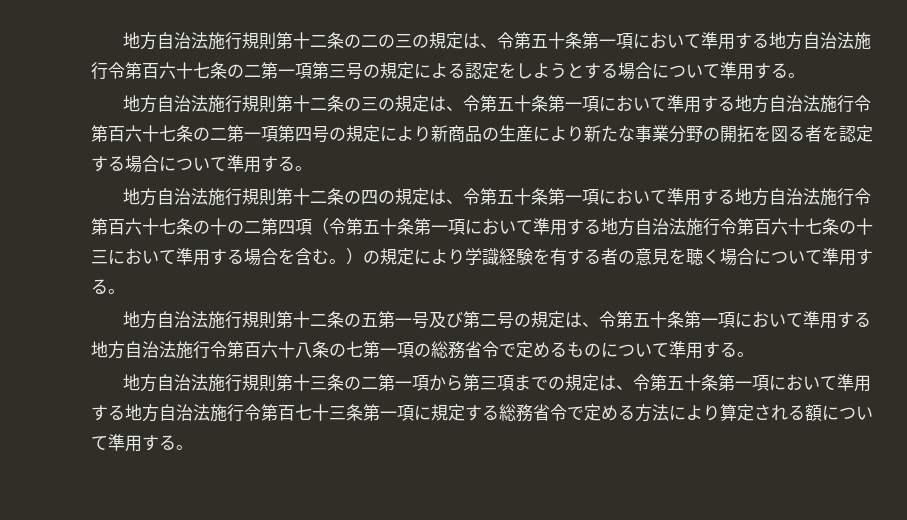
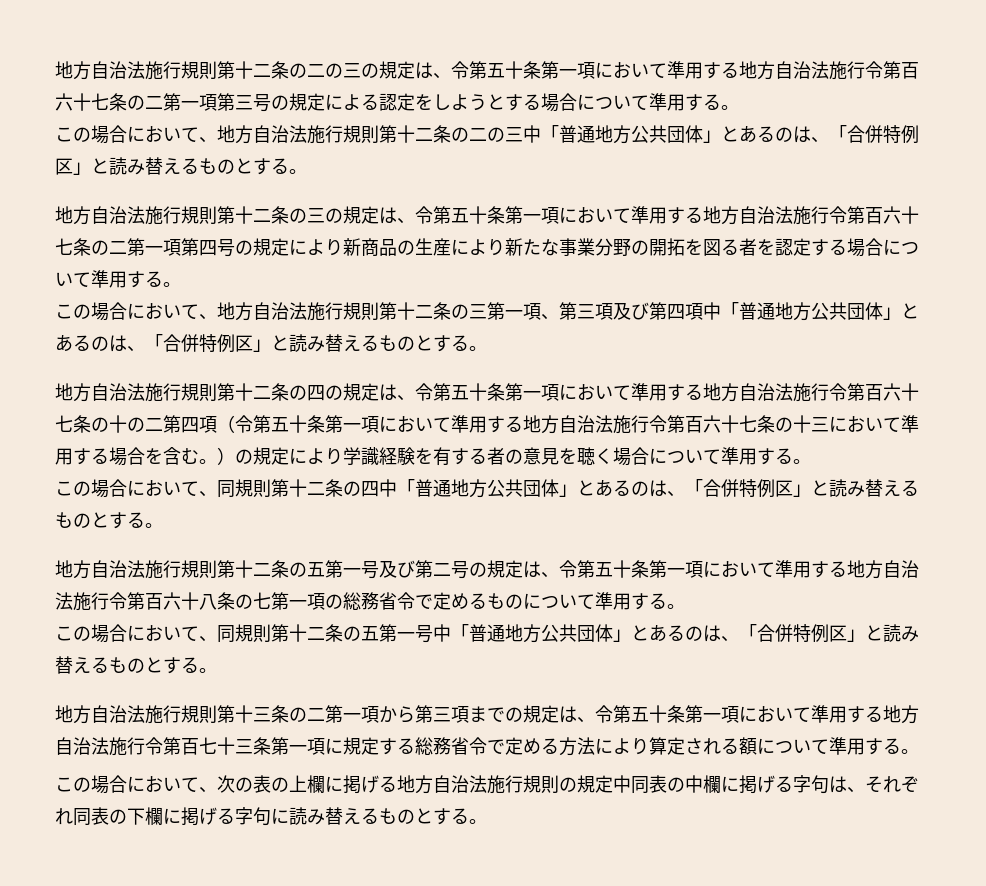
+ この場合において、地方自治法施行規則第十二条の二の三中「普通地方公共団体」とあるのは、「合併特例区」と読み替えるものとする。
+ この場合において、地方自治法施行規則第十二条の三第一項、第三項及び第四項中「普通地方公共団体」とあるのは、「合併特例区」と読み替えるものとする。
+ この場合において、同規則第十二条の四中「普通地方公共団体」とあるのは、「合併特例区」と読み替えるものとする。
+ この場合において、同規則第十二条の五第一号中「普通地方公共団体」とあるのは、「合併特例区」と読み替えるものとする。
+ この場合において、次の表の上欄に掲げる地方自治法施行規則の規定中同表の中欄に掲げる字句は、それぞれ同表の下欄に掲げる字句に読み替えるものとする。

